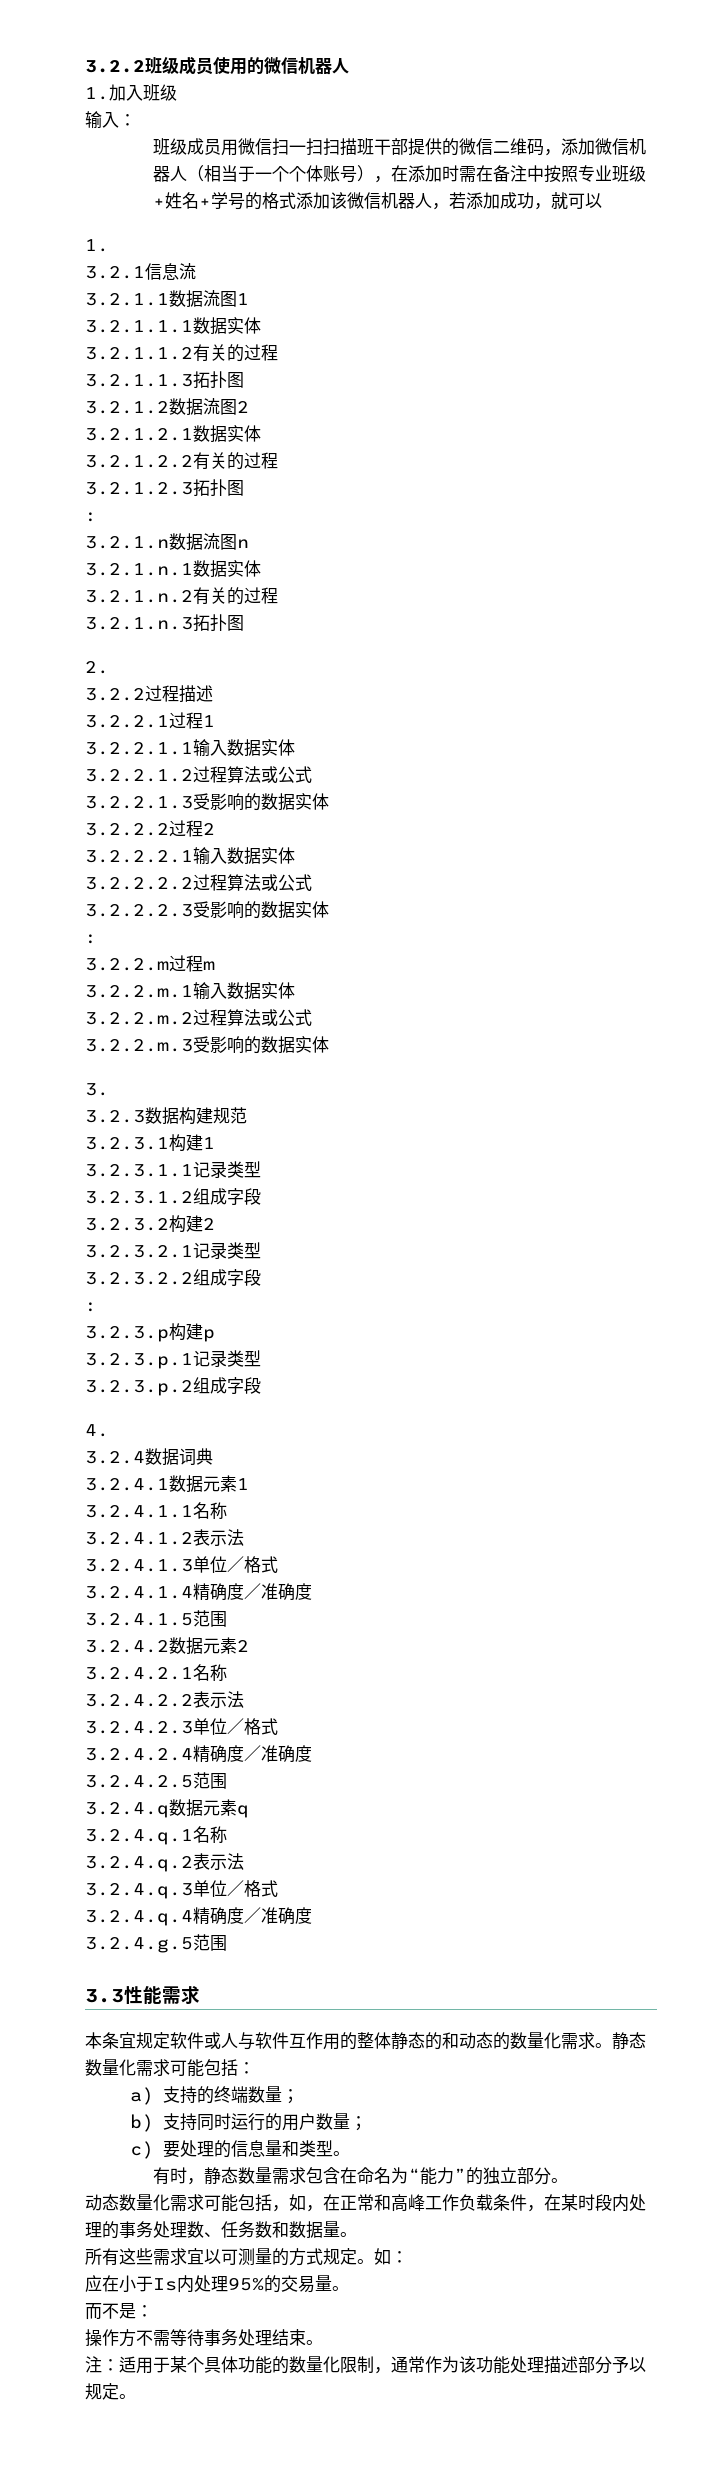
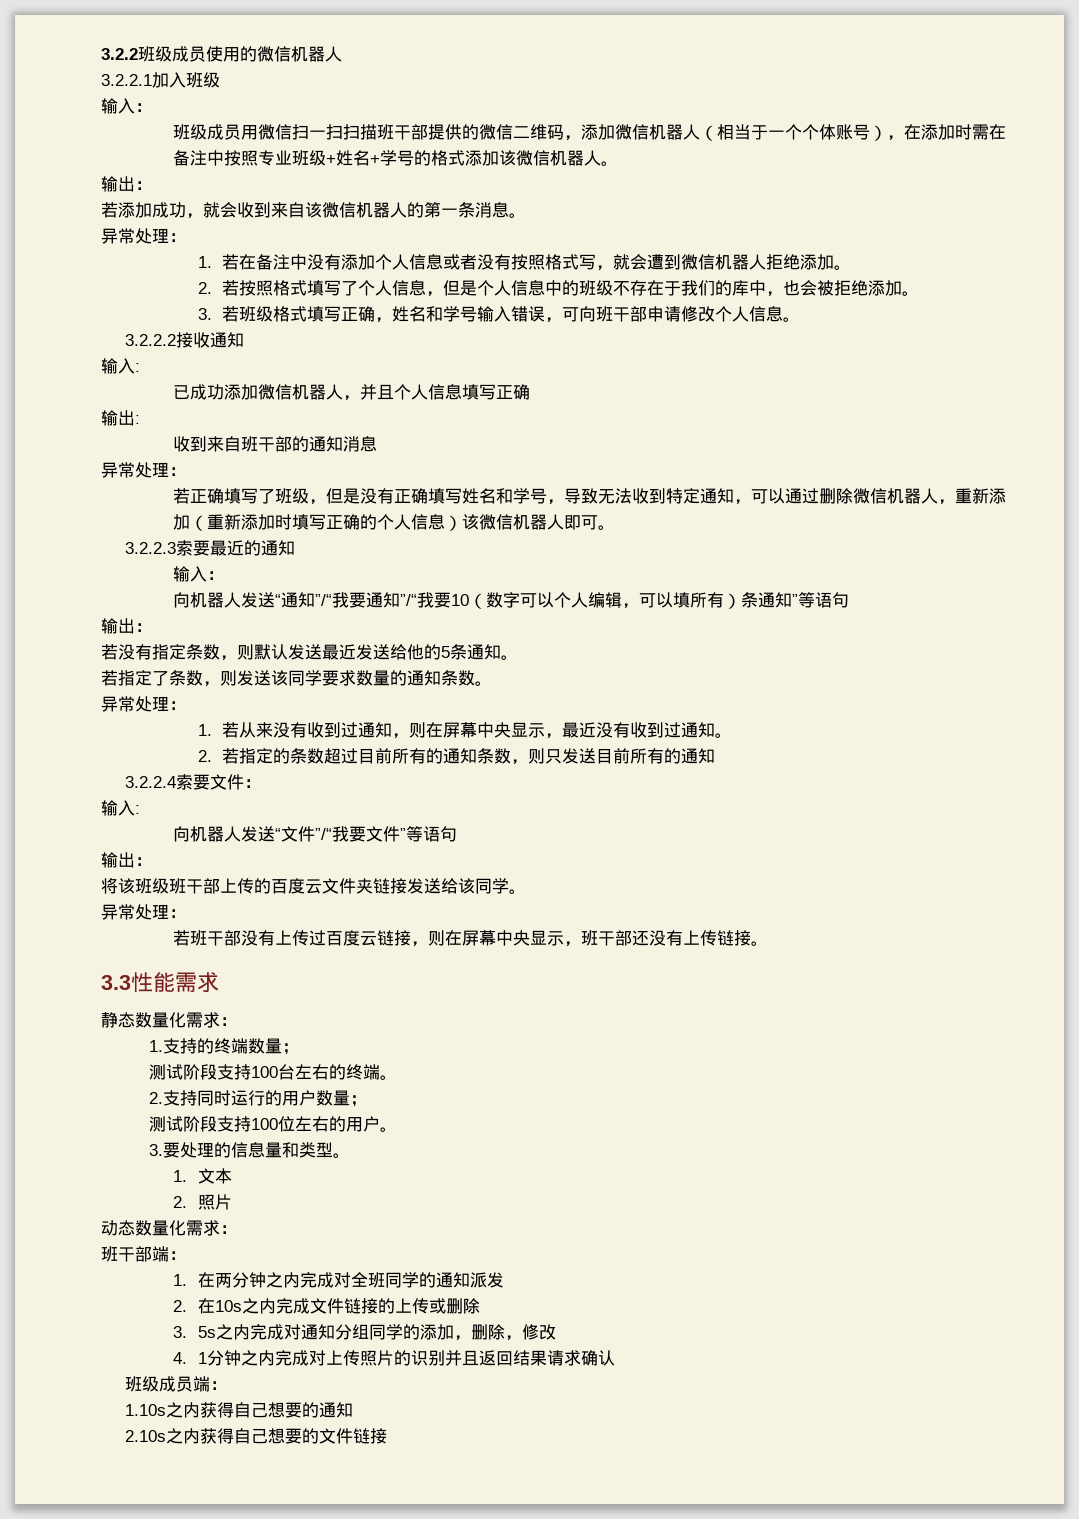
- 1.加入班级
+ 3.2.2.1加入班级
- 班级成员用微信扫一扫扫描班干部提供的微信二维码，添加微信机器人（相当于一个个体账号），在添加时需在备注中按照专业班级+姓名+学号的格式添加该微信机器人，若添加成功，就可以
- 1.
- 3.2.1信息流
- 3.2.1.1数据流图1
- 3.2.1.1.1数据实体
- 3.2.1.1.2有关的过程
- 3.2.1.1.3拓扑图
- 3.2.1.2数据流图2
- 3.2.1.2.1数据实体
- 3.2.1.2.2有关的过程
- 3.2.1.2.3拓扑图
- :
- 3.2.1.n数据流图n
- 3.2.1.n.1数据实体
- 3.2.1.n.2有关的过程
- 3.2.1.n.3拓扑图
- 2.
- 3.2.2过程描述
- 3.2.2.1过程1
- 3.2.2.1.1输入数据实体
- 3.2.2.1.2过程算法或公式
- 3.2.2.1.3受影响的数据实体
- 3.2.2.2过程2
- 3.2.2.2.1输入数据实体
- 3.2.2.2.2过程算法或公式
- 3.2.2.2.3受影响的数据实体
- :
- 3.2.2.m过程m
- 3.2.2.m.1输入数据实体
- 3.2.2.m.2过程算法或公式
- 3.2.2.m.3受影响的数据实体
- 3.
- 3.2.3数据构建规范
- 3.2.3.1构建1
- 3.2.3.1.1记录类型
- 3.2.3.1.2组成字段
- 3.2.3.2构建2
- 3.2.3.2.1记录类型
- 3.2.3.2.2组成字段
- :
- 3.2.3.p构建p
- 3.2.3.p.1记录类型
- 3.2.3.p.2组成字段
- 4.
- 3.2.4数据词典
- 3.2.4.1数据元素1
- 3.2.4.1.1名称
- 3.2.4.1.2表示法
- 3.2.4.1.3单位／格式
- 3.2.4.1.4精确度／准确度
- 3.2.4.1.5范围
- 3.2.4.2数据元素2
- 3.2.4.2.1名称
- 3.2.4.2.2表示法
- 3.2.4.2.3单位／格式
- 3.2.4.2.4精确度／准确度
- 3.2.4.2.5范围
- 3.2.4.q数据元素q
- 3.2.4.q.1名称
- 3.2.4.q.2表示法
- 3.2.4.q.3单位／格式
- 3.2.4.q.4精确度／准确度
- 3.2.4.g.5范围
+ 班级成员用微信扫一扫扫描班干部提供的微信二维码，添加微信机器人（相当于一个个体账号），在添加时需在备注中按照专业班级+姓名+学号的格式添加该微信机器人。
+ 输出：
+ 若添加成功，就会收到来自该微信机器人的第一条消息。
+ 异常处理：
+ 1.若在备注中没有添加个人信息或者没有按照格式写，就会遭到微信机器人拒绝添加。
+ 2.若按照格式填写了个人信息，但是个人信息中的班级不存在于我们的库中，也会被拒绝添加。
+ 3.若班级格式填写正确，姓名和学号输入错误，可向班干部申请修改个人信息。
+ 3.2.2.2接收通知
+ 输入:
+ 已成功添加微信机器人，并且个人信息填写正确
+ 输出:
+ 收到来自班干部的通知消息
+ 异常处理：
+ 若正确填写了班级，但是没有正确填写姓名和学号，导致无法收到特定通知，可以通过删除微信机器人，重新添加（重新添加时填写正确的个人信息）该微信机器人即可。
+ 3.2.2.3索要最近的通知
+ 输入：
+ 向机器人发送“通知”/“我要通知”/“我要10（数字可以个人编辑，可以填所有）条通知”等语句
+ 输出：
+ 若没有指定条数，则默认发送最近发送给他的5条通知。
+ 若指定了条数，则发送该同学要求数量的通知条数。
+ 异常处理：
+ 1.若从来没有收到过通知，则在屏幕中央显示，最近没有收到过通知。
+ 2.若指定的条数超过目前所有的通知条数，则只发送目前所有的通知
+ 3.2.2.4索要文件：
+ 输入:
+ 向机器人发送“文件”/“我要文件”等语句
+ 输出：
+ 将该班级班干部上传的百度云文件夹链接发送给该同学。
+ 异常处理：
+ 若班干部没有上传过百度云链接，则在屏幕中央显示，班干部还没有上传链接。
  3.3性能需求
- 本条宜规定软件或人与软件互作用的整体静态的和动态的数量化需求。静态数量化需求可能包括：
- a)支持的终端数量；
+ 静态数量化需求：
+ 1.支持的终端数量；
- b)支持同时运行的用户数量；
+ 测试阶段支持100台左右的终端。
+ 2.支持同时运行的用户数量；
- c)要处理的信息量和类型。
+ 测试阶段支持100位左右的用户。
+ 3.要处理的信息量和类型。
- 有时，静态数量需求包含在命名为“能力”的独立部分。
- 动态数量化需求可能包括，如，在正常和高峰工作负载条件，在某时段内处理的事务处理数、任务数和数据量。
- 所有这些需求宜以可测量的方式规定。如：
- 应在小于Is内处理95%的交易量。
- 而不是：
- 操作方不需等待事务处理结束。
- 注：适用于某个具体功能的数量化限制，通常作为该功能处理描述部分予以规定。
+ 1.文本
+ 2.照片
+ 动态数量化需求：
+ 班干部端：
+ 1.在两分钟之内完成对全班同学的通知派发
+ 2.在10s之内完成文件链接的上传或删除
+ 3. 5s之内完成对通知分组同学的添加，删除，修改
+ 4. 1分钟之内完成对上传照片的识别并且返回结果请求确认
+ 班级成员端：
+ 1.10s之内获得自己想要的通知
+ 2.10s之内获得自己想要的文件链接

